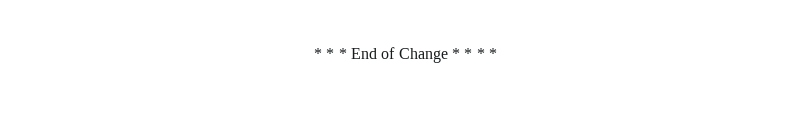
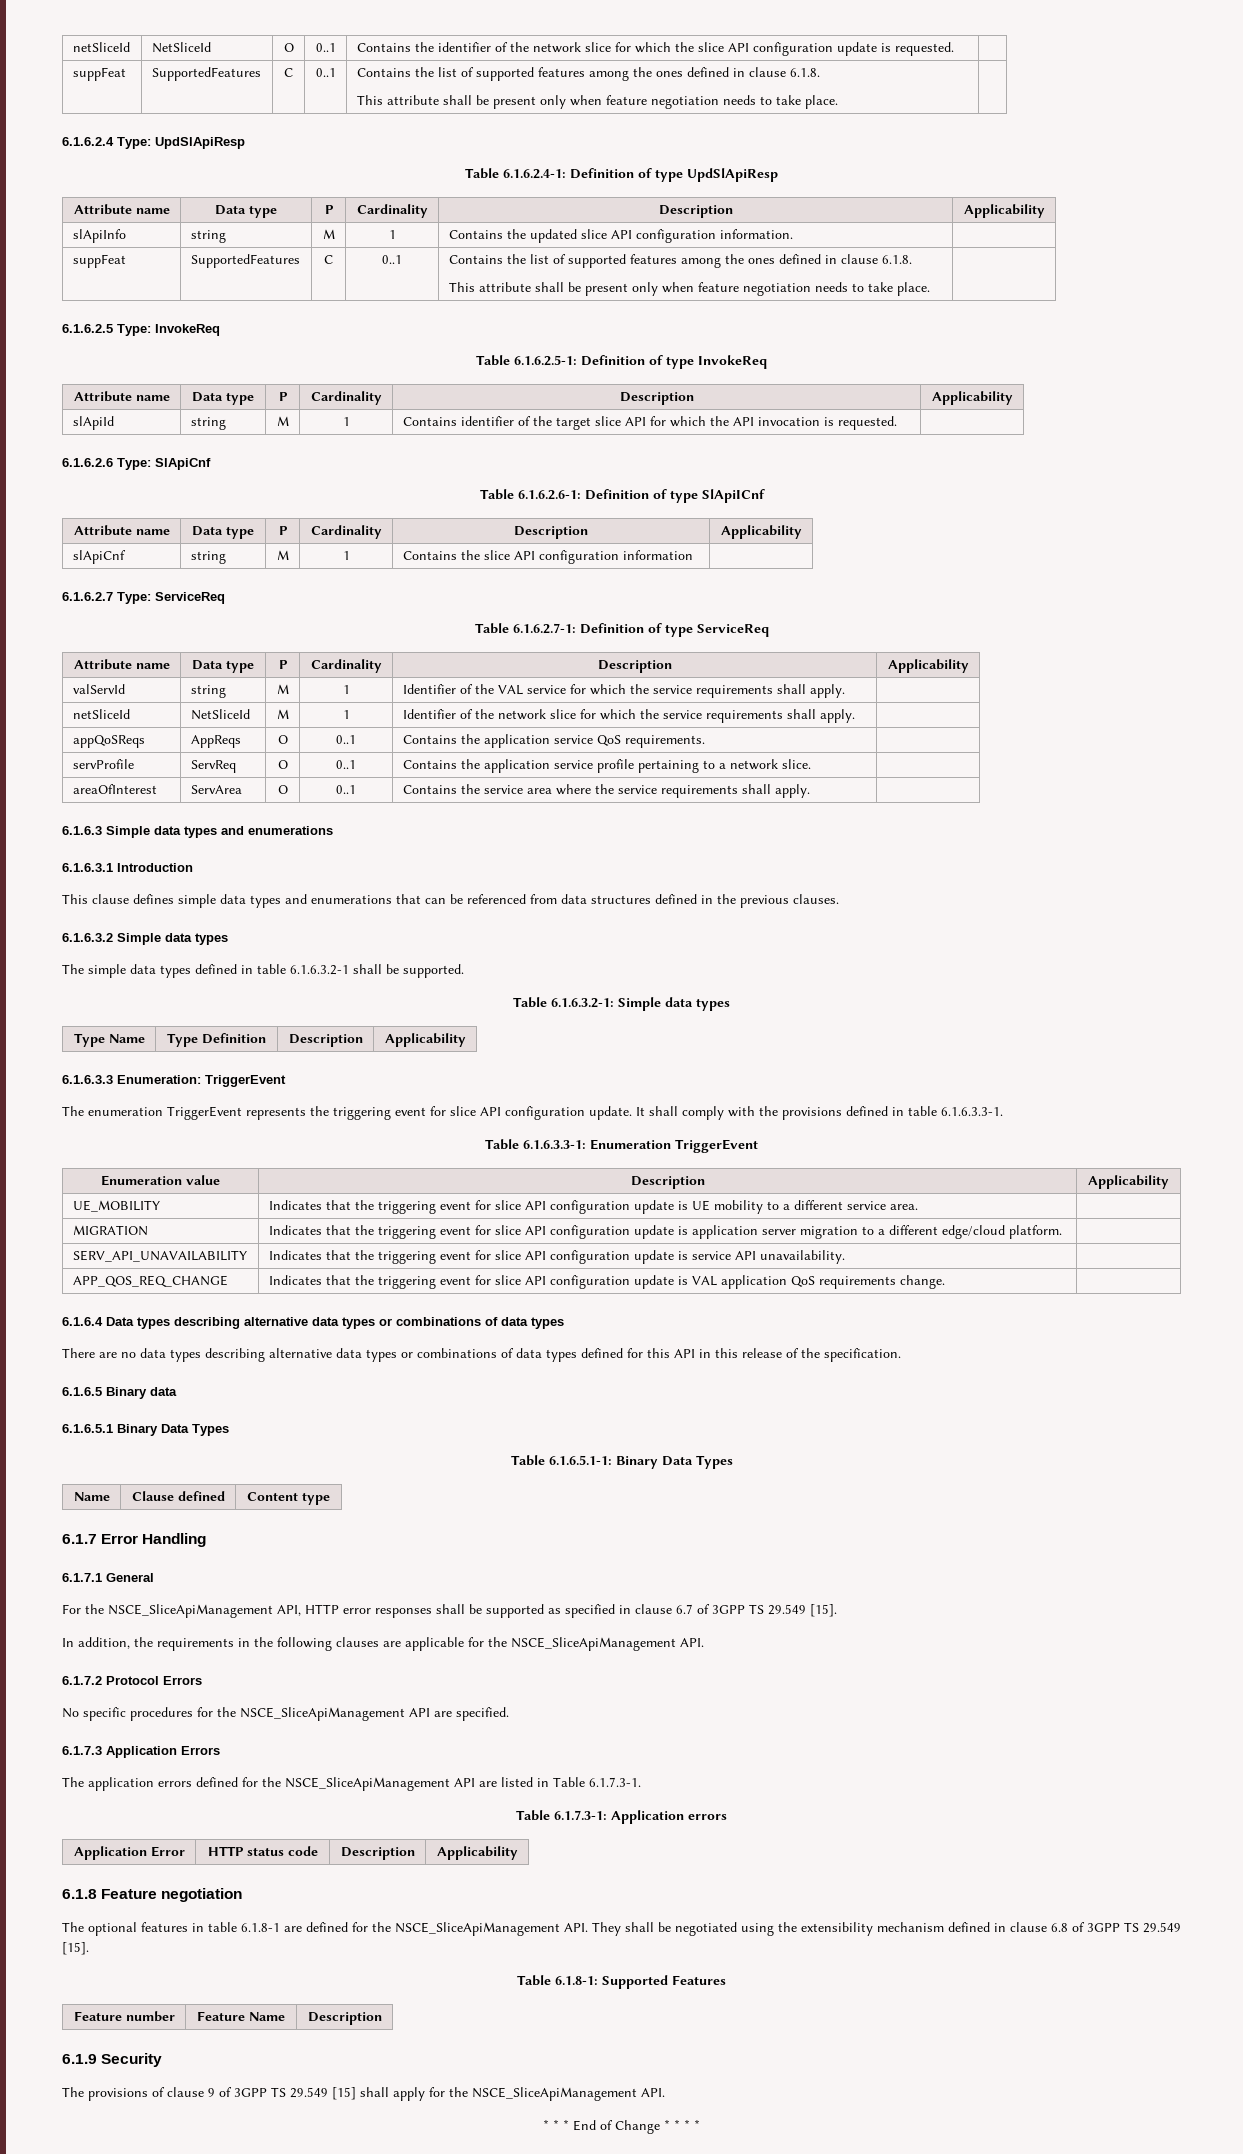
+ netSliceId | NetSliceId | O | 0..1 | Contains the identifier of the network slice for which the slice API configuration update is requested. |
+ suppFeat | SupportedFeatures | C | 0..1 | Contains the list of supported features among the ones defined in clause 6.1.8.
+ This attribute shall be present only when feature negotiation needs to take place. |
+ 6.1.6.2.4 Type: UpdSlApiResp
+ Table 6.1.6.2.4-1: Definition of type UpdSlApiResp
+ Attribute name | Data type | P | Cardinality | Description | Applicability
+ slApiInfo | string | M | 1 | Contains the updated slice API configuration information. |
+ suppFeat | SupportedFeatures | C | 0..1 | Contains the list of supported features among the ones defined in clause 6.1.8.
+ This attribute shall be present only when feature negotiation needs to take place. |
+ 6.1.6.2.5 Type: InvokeReq
+ Table 6.1.6.2.5-1: Definition of type InvokeReq
+ Attribute name | Data type | P | Cardinality | Description | Applicability
+ slApiId | string | M | 1 | Contains identifier of the target slice API for which the API invocation is requested. |
+ 6.1.6.2.6 Type: SlApiCnf
+ Table 6.1.6.2.6-1: Definition of type SlApiICnf
+ Attribute name | Data type | P | Cardinality | Description | Applicability
+ slApiCnf | string | M | 1 | Contains the slice API configuration information |
+ 6.1.6.2.7 Type: ServiceReq
+ Table 6.1.6.2.7-1: Definition of type ServiceReq
+ Attribute name | Data type | P | Cardinality | Description | Applicability
+ valServId | string | M | 1 | Identifier of the VAL service for which the service requirements shall apply. |
+ netSliceId | NetSliceId | M | 1 | Identifier of the network slice for which the service requirements shall apply. |
+ appQoSReqs | AppReqs | O | 0..1 | Contains the application service QoS requirements. |
+ servProfile | ServReq | O | 0..1 | Contains the application service profile pertaining to a network slice. |
+ areaOfInterest | ServArea | O | 0..1 | Contains the service area where the service requirements shall apply. |
+ 6.1.6.3 Simple data types and enumerations
+ 6.1.6.3.1 Introduction
+ This clause defines simple data types and enumerations that can be referenced from data structures defined in the previous clauses.
+ 6.1.6.3.2 Simple data types
+ The simple data types defined in table 6.1.6.3.2-1 shall be supported.
+ Table 6.1.6.3.2-1: Simple data types
+ Type Name | Type Definition | Description | Applicability
+ 6.1.6.3.3 Enumeration: TriggerEvent
+ The enumeration TriggerEvent represents the triggering event for slice API configuration update. It shall comply with the provisions defined in table 6.1.6.3.3-1.
+ Table 6.1.6.3.3-1: Enumeration TriggerEvent
+ Enumeration value | Description | Applicability
+ UE_MOBILITY | Indicates that the triggering event for slice API configuration update is UE mobility to a different service area. |
+ MIGRATION | Indicates that the triggering event for slice API configuration update is application server migration to a different edge/cloud platform. |
+ SERV_API_UNAVAILABILITY | Indicates that the triggering event for slice API configuration update is service API unavailability. |
+ APP_QOS_REQ_CHANGE | Indicates that the triggering event for slice API configuration update is VAL application QoS requirements change. |
+ 6.1.6.4 Data types describing alternative data types or combinations of data types
+ There are no data types describing alternative data types or combinations of data types defined for this API in this release of the specification.
+ 6.1.6.5 Binary data
+ 6.1.6.5.1 Binary Data Types
+ Table 6.1.6.5.1-1: Binary Data Types
+ Name | Clause defined | Content type
+ 6.1.7 Error Handling
+ 6.1.7.1 General
+ For the NSCE_SliceApiManagement API, HTTP error responses shall be supported as specified in clause 6.7 of 3GPP TS 29.549 [15].
+ In addition, the requirements in the following clauses are applicable for the NSCE_SliceApiManagement API.
+ 6.1.7.2 Protocol Errors
+ No specific procedures for the NSCE_SliceApiManagement API are specified.
+ 6.1.7.3 Application Errors
+ The application errors defined for the NSCE_SliceApiManagement API are listed in Table 6.1.7.3-1.
+ Table 6.1.7.3-1: Application errors
+ Application Error | HTTP status code | Description | Applicability
+ 6.1.8 Feature negotiation
+ The optional features in table 6.1.8-1 are defined for the NSCE_SliceApiManagement API. They shall be negotiated using the extensibility mechanism defined in clause 6.8 of 3GPP TS 29.549 [15].
+ Table 6.1.8-1: Supported Features
+ Feature number | Feature Name | Description
+ 6.1.9 Security
+ The provisions of clause 9 of 3GPP TS 29.549 [15] shall apply for the NSCE_SliceApiManagement API.

